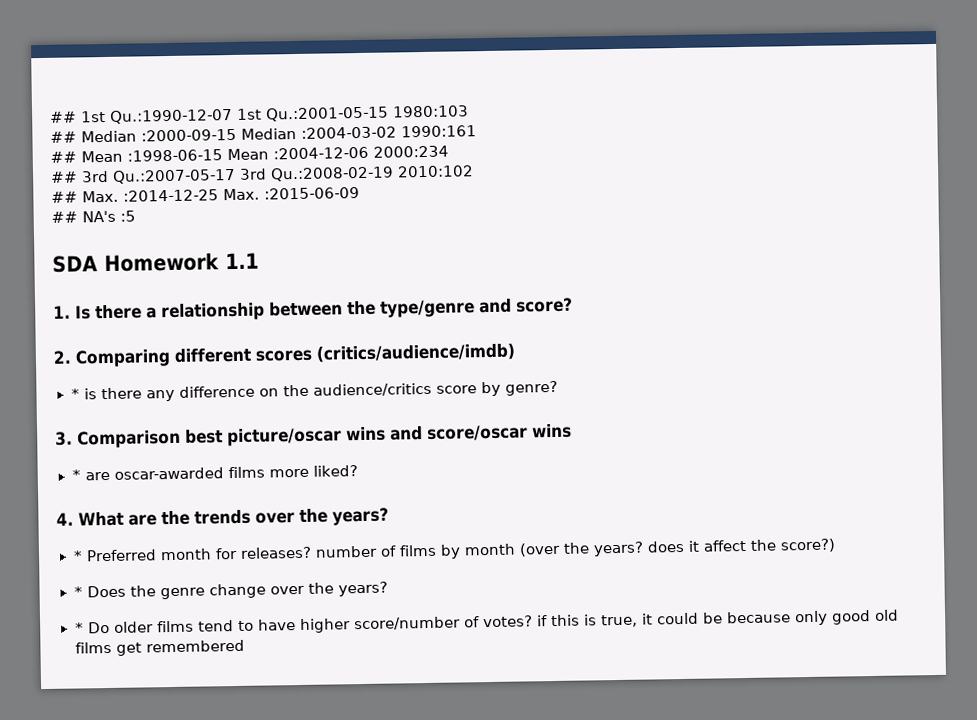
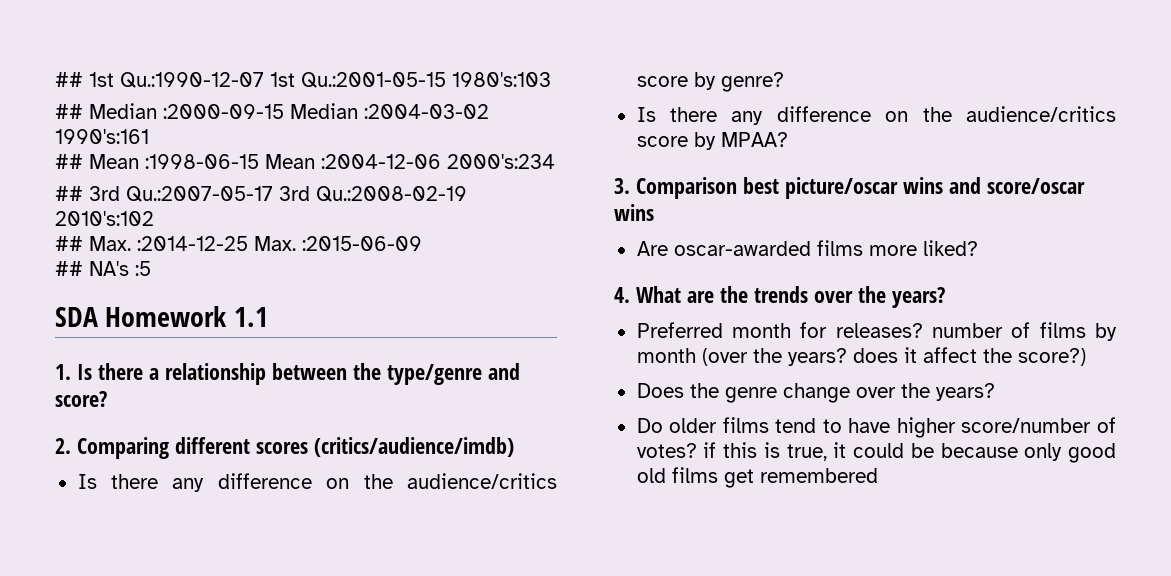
- ## 1st Qu.:1990-12-07 1st Qu.:2001-05-15 1980:103
+ ## 1st Qu.:1990-12-07 1st Qu.:2001-05-15 1980's:103
- ## Median :2000-09-15 Median :2004-03-02 1990:161
+ ## Median :2000-09-15 Median :2004-03-02 1990's:161
- ## Mean :1998-06-15 Mean :2004-12-06 2000:234
+ ## Mean :1998-06-15 Mean :2004-12-06 2000's:234
- ## 3rd Qu.:2007-05-17 3rd Qu.:2008-02-19 2010:102
+ ## 3rd Qu.:2007-05-17 3rd Qu.:2008-02-19 2010's:102
- * is there any difference on the audience/critics score by genre?
+ Is there any difference on the audience/critics score by genre?
+ Is there any difference on the audience/critics score by MPAA?
- * are oscar-awarded films more liked?
+ Are oscar-awarded films more liked?
- * Preferred month for releases? number of films by month (over the years? does it affect the score?)
+ Preferred month for releases? number of films by month (over the years? does it affect the score?)
- * Does the genre change over the years?
+ Does the genre change over the years?
- * Do older films tend to have higher score/number of votes? if this is true, it could be because only good old films get remembered
+ Do older films tend to have higher score/number of votes? if this is true, it could be because only good old films get remembered

